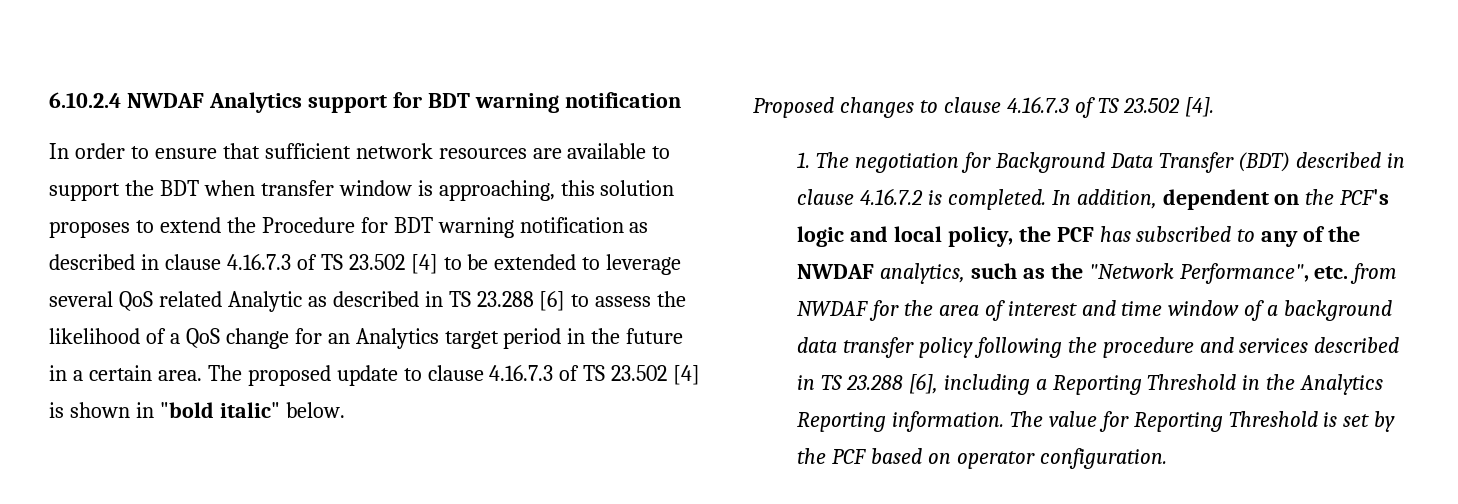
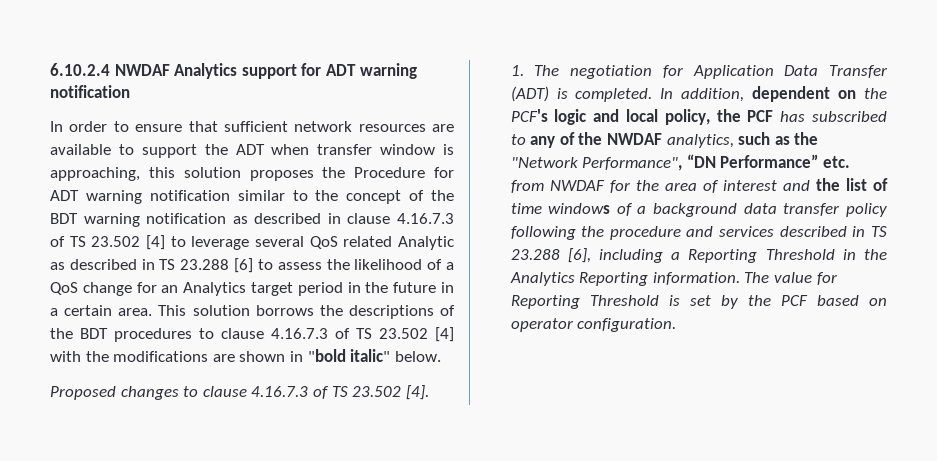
- 6.10.2.4 NWDAF Analytics support for BDT warning notification
+ 6.10.2.4 NWDAF Analytics support for ADT warning notification
- In order to ensure that sufficient network resources are available to support the BDT when transfer window is approaching, this solution proposes to extend the Procedure for BDT warning notification as described in clause 4.16.7.3 of TS 23.502 [4] to be extended to leverage several QoS related Analytic as described in TS 23.288 [6] to assess the likelihood of a QoS change for an Analytics target period in the future in a certain area.
+ In order to ensure that sufficient network resources are available to support the ADT when transfer window is approaching, this solution proposes the Procedure for ADT warning notification similar to the concept of the BDT warning notification as described in clause 4.16.7.3 of TS 23.502 [4] to leverage several QoS related Analytic as described in TS 23.288 [6] to assess the likelihood of a QoS change for an Analytics target period in the future in a certain area.
- The proposed update to clause 4.16.7.3 of TS 23.502 [4] is shown in "bold italic" below.
+ This solution borrows the descriptions of the BDT procedures to clause 4.16.7.3 of TS 23.502 [4] with the modifications are shown in "bold italic" below.
- 1. The negotiation for Background Data Transfer (BDT) described in clause 4.16.7.2 is completed.
+ 1. The negotiation for Application Data Transfer (ADT) is completed.
- In addition, dependent on the PCF's logic and local policy, the PCF has subscribed to any of the NWDAF analytics, such as the "Network Performance", etc. from NWDAF for the area of interest and time window of a background data transfer policy following the procedure and services described in TS 23.288 [6], including a Reporting Threshold in the Analytics Reporting information.
+ In addition, dependent on the PCF's logic and local policy, the PCF has subscribed to any of the NWDAF analytics, such as the "Network Performance", “DN Performance” etc. from NWDAF for the area of interest and the list of time windows of a background data transfer policy following the procedure and services described in TS 23.288 [6], including a Reporting Threshold in the Analytics Reporting information.

